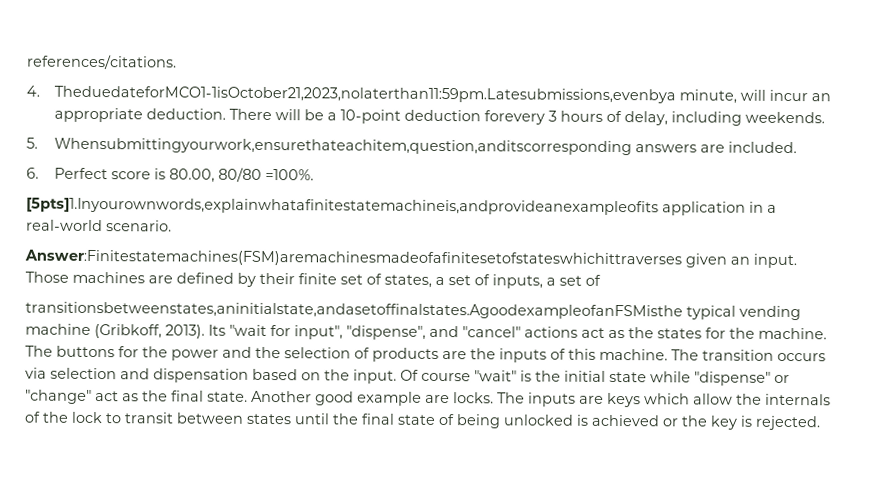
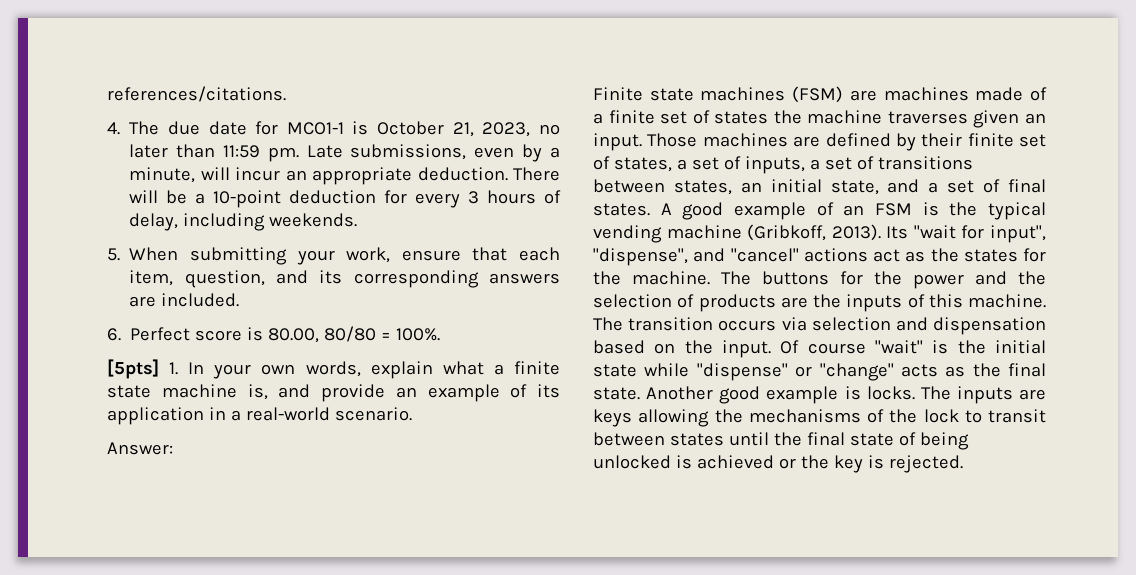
- 4. TheduedateforMCO1-1isOctober21,2023,nolaterthan11:59pm.Latesubmissions,evenbya minute, will incur an appropriate deduction.
+ 4. The due date for MCO1-1 is October 21, 2023, no later than 11:59 pm. Late submissions, even by a minute, will incur an appropriate deduction.
- There will be a 10-point deduction forevery 3 hours of delay, including weekends.
+ There will be a 10-point deduction for every 3 hours of delay, including weekends.
- 5. Whensubmittingyourwork,ensurethateachitem,question,anditscorresponding answers are included.
+ 5. When submitting your work, ensure that each item, question, and its corresponding answers are included.
- 6. Perfect score is 80.00, 80/80 =100%.
- [5pts]1.Inyourownwords,explainwhatafinitestatemachineis,andprovideanexampleofits application in a real-world scenario.
+ 6. Perfect score is 80.00, 80/80 = 100%.
+ [5pts] 1. In your own words, explain what a finite state machine is, and provide an example of its application in a real-world scenario.
- Answer:Finitestatemachines(FSM)aremachinesmadeofafinitesetofstateswhichittraverses given an input.
+ Answer:
+ Finite state machines (FSM) are machines made of a finite set of states the machine traverses given an input.
- Those machines are defined by their finite set of states, a set of inputs, a set of
- transitionsbetweenstates,aninitialstate,andasetoffinalstates.AgoodexampleofanFSMisthe typical vending machine (Gribkoff, 2013).
+ Those machines are defined by their finite set of states, a set of inputs, a set of transitions between states, an initial state, and a set of final states. A good example of an FSM is the typical vending machine (Gribkoff, 2013).
- Of course "wait" is the initial state while "dispense" or "change" act as the final state.
+ Of course "wait" is the initial state while "dispense" or "change" acts as the final state.
- Another good example are locks.
+ Another good example is locks.
- The inputs are keys which allow the internals of the lock to transit between states until the final state of being unlocked is achieved or the key is rejected.
+ The inputs are keys allowing the mechanisms of the lock to transit between states until the final state of being unlocked is achieved or the key is rejected.

